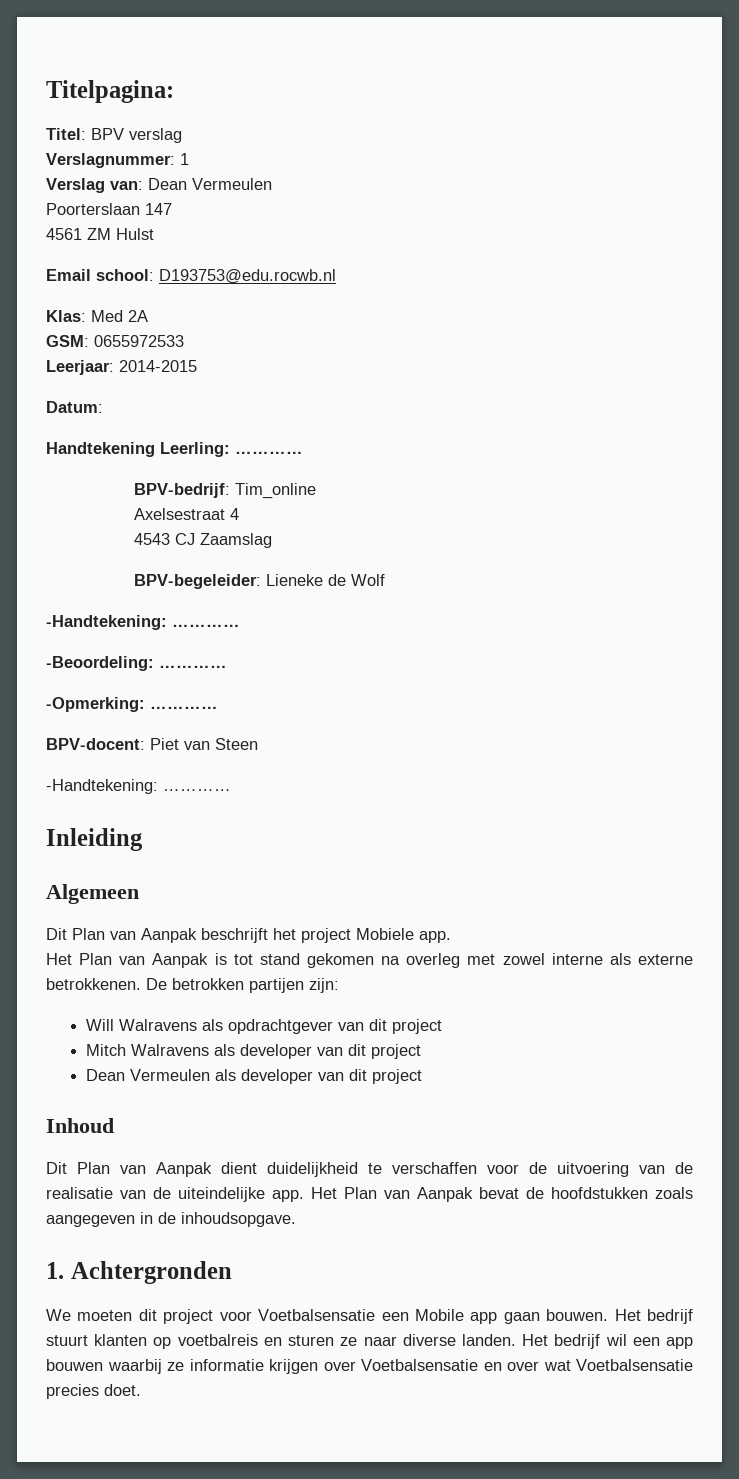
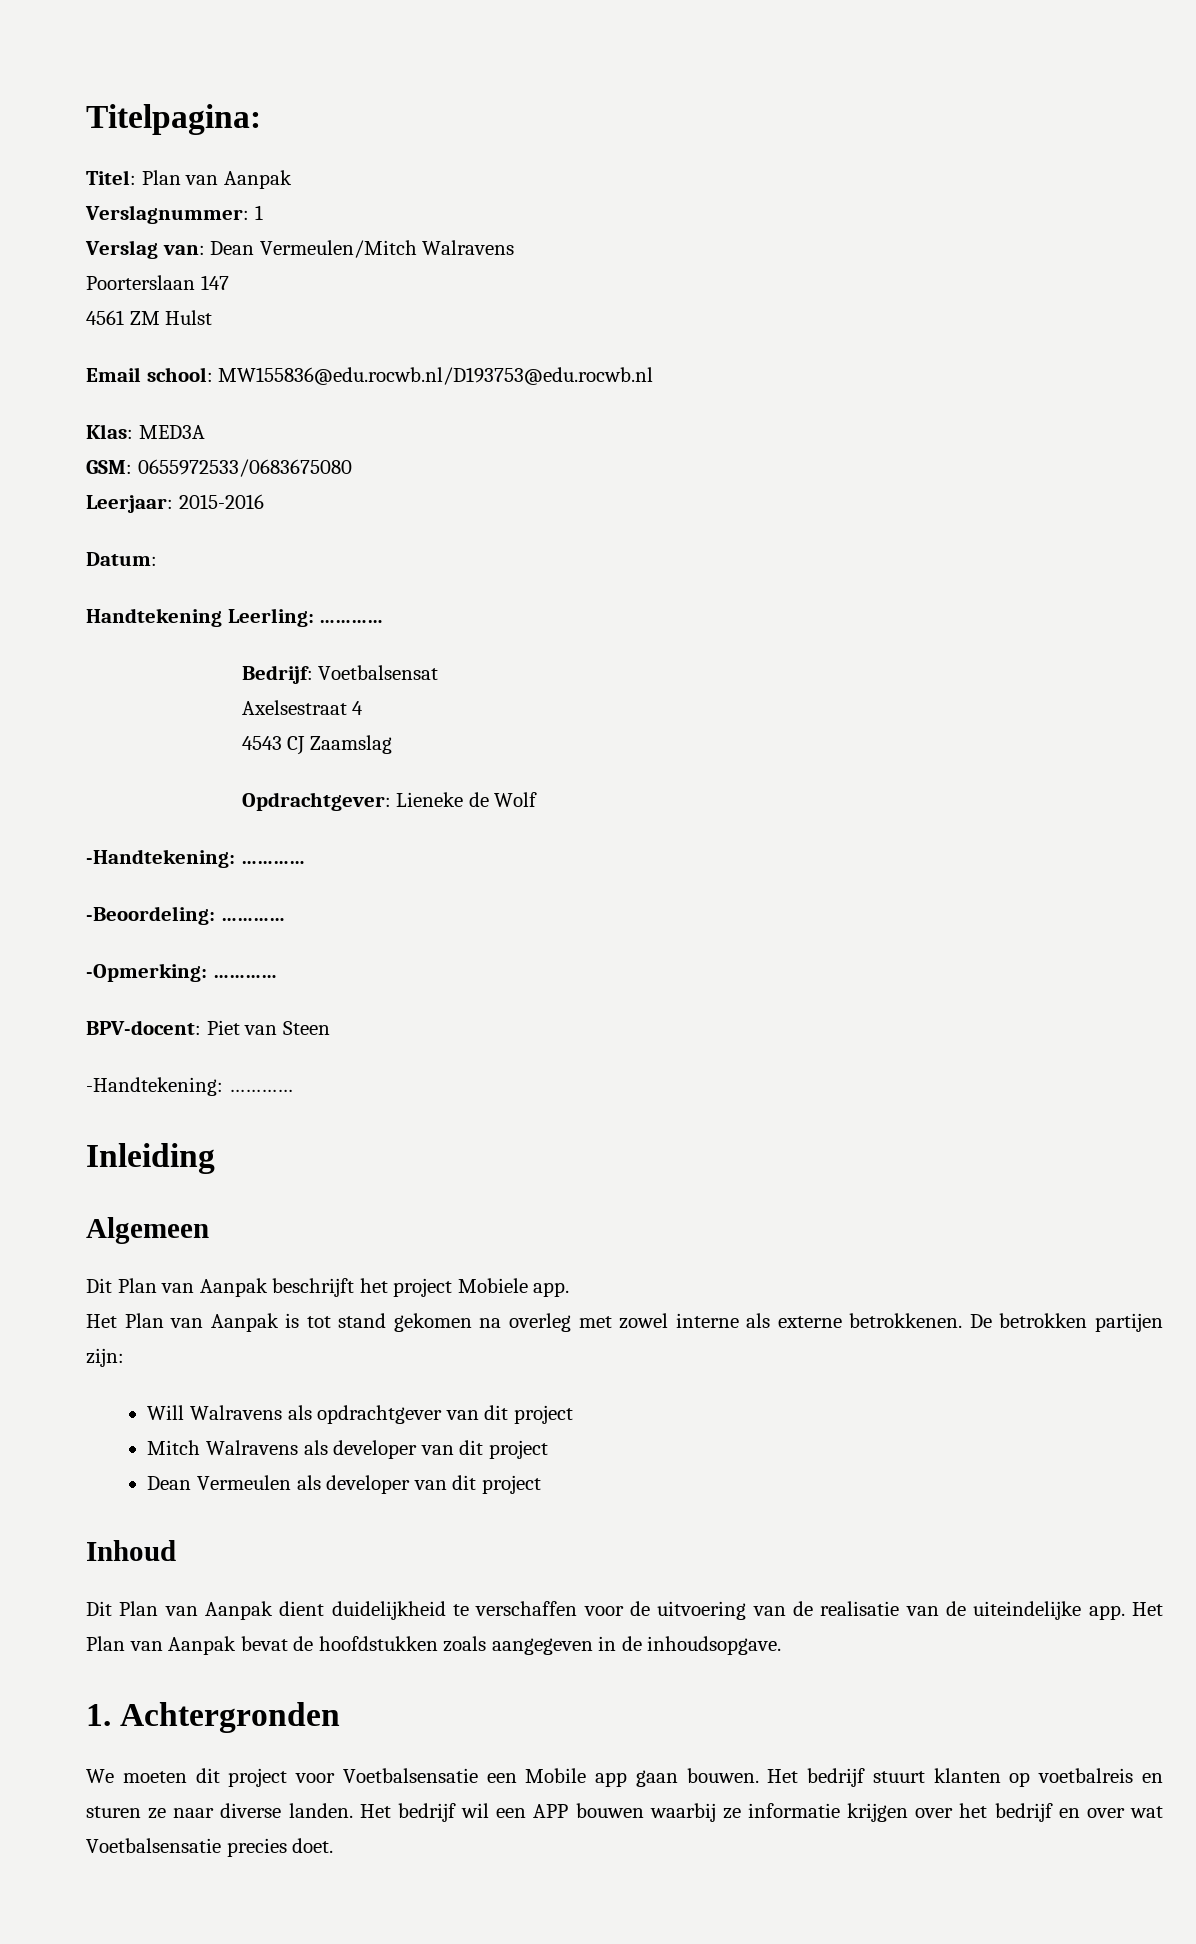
- Titel: BPV verslag
+ Titel: Plan van Aanpak
- Verslag van: Dean Vermeulen
+ Verslag van: Dean Vermeulen/Mitch Walravens
- Email school: D193753@edu.rocwb.nl
+ Email school: MW155836@edu.rocwb.nl/D193753@edu.rocwb.nl
- Klas: Med 2A
+ Klas: MED3A
- GSM: 0655972533
+ GSM: 0655972533/0683675080
- Leerjaar: 2014-2015
+ Leerjaar: 2015-2016
- BPV-bedrijf: Tim_online
+ Bedrijf: Voetbalsensat
- BPV-begeleider: Lieneke de Wolf
+ Opdrachtgever: Lieneke de Wolf
- Het bedrijf wil een app bouwen waarbij ze informatie krijgen over Voetbalsensatie en over wat Voetbalsensatie precies doet.
+ Het bedrijf wil een APP bouwen waarbij ze informatie krijgen over het bedrijf en over wat Voetbalsensatie precies doet.

